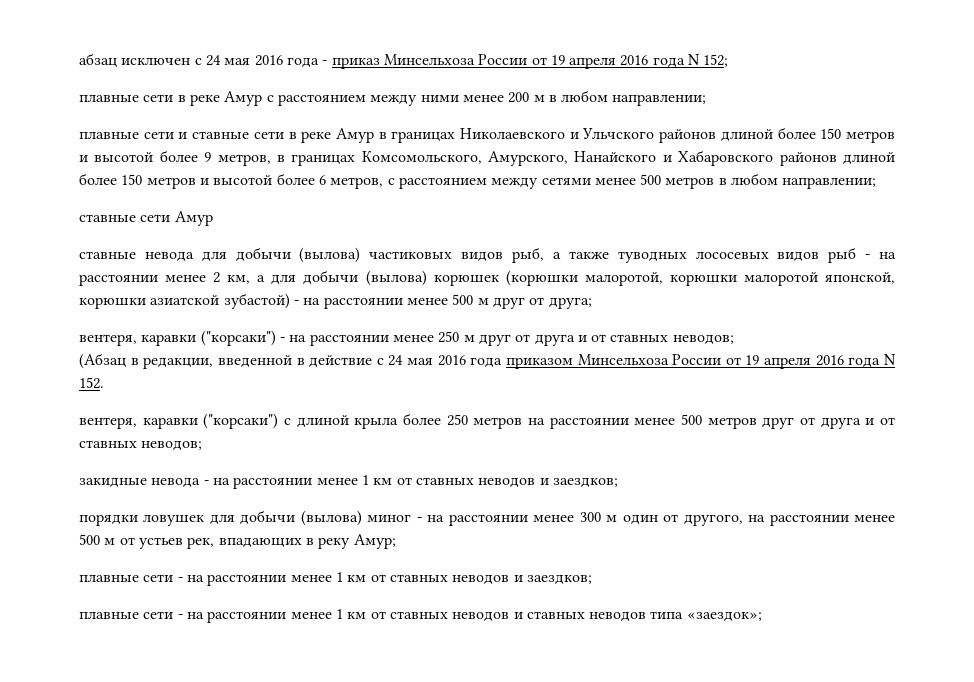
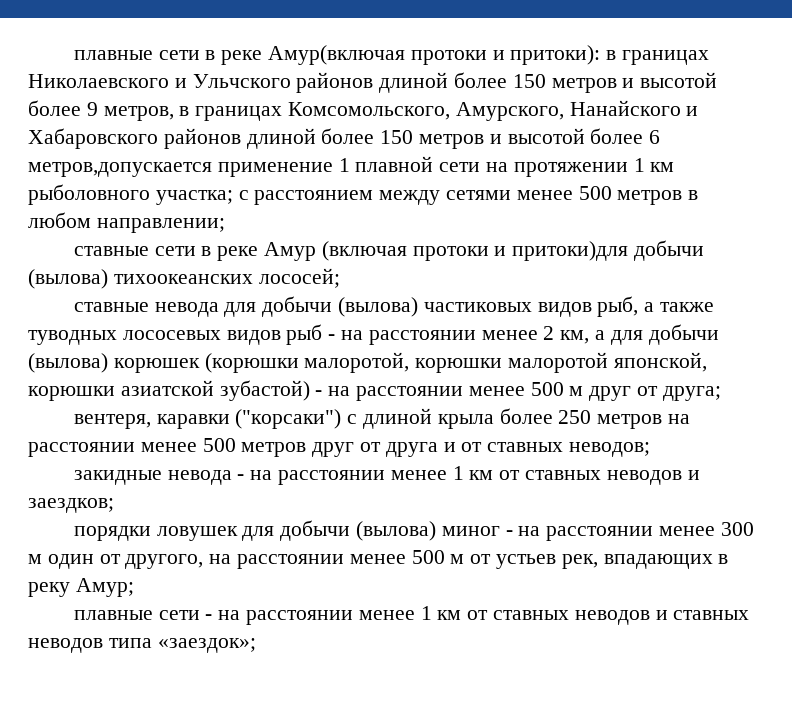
- абзац исключен с 24 мая 2016 года - приказ Минсельхоза России от 19 апреля 2016 года N 152;
- плавные сети в реке Амур с расстоянием между ними менее 200 м в любом направлении;
- плавные сети и ставные сети в реке Амур в границах Николаевского и Ульчского районов длиной более 150 метров и высотой более 9 метров, в границах Комсомольского, Амурского, Нанайского и Хабаровского районов длиной более 150 метров и высотой более 6 метров, с расстоянием между сетями менее 500 метров в любом направлении;
+ плавные сети в реке Амур(включая протоки и притоки): в границах Николаевского и Ульчского районов длиной более 150 метров и высотой более 9 метров, в границах Комсомольского, Амурского, Нанайского и Хабаровского районов длиной более 150 метров и высотой более 6 метров,допускается применение 1 плавной сети на протяжении 1 км рыболовного участка; с расстоянием между сетями менее 500 метров в любом направлении;
- ставные сети Амур
+ ставные сети в реке Амур (включая протоки и притоки)для добычи (вылова) тихоокеанских лососей;
- вентеря, каравки ("корсаки") - на расстоянии менее 250 м друг от друга и от ставных неводов;
- (Абзац в редакции, введенной в действие с 24 мая 2016 года приказом Минсельхоза России от 19 апреля 2016 года N 152.
- плавные сети - на расстоянии менее 1 км от ставных неводов и заездков;

